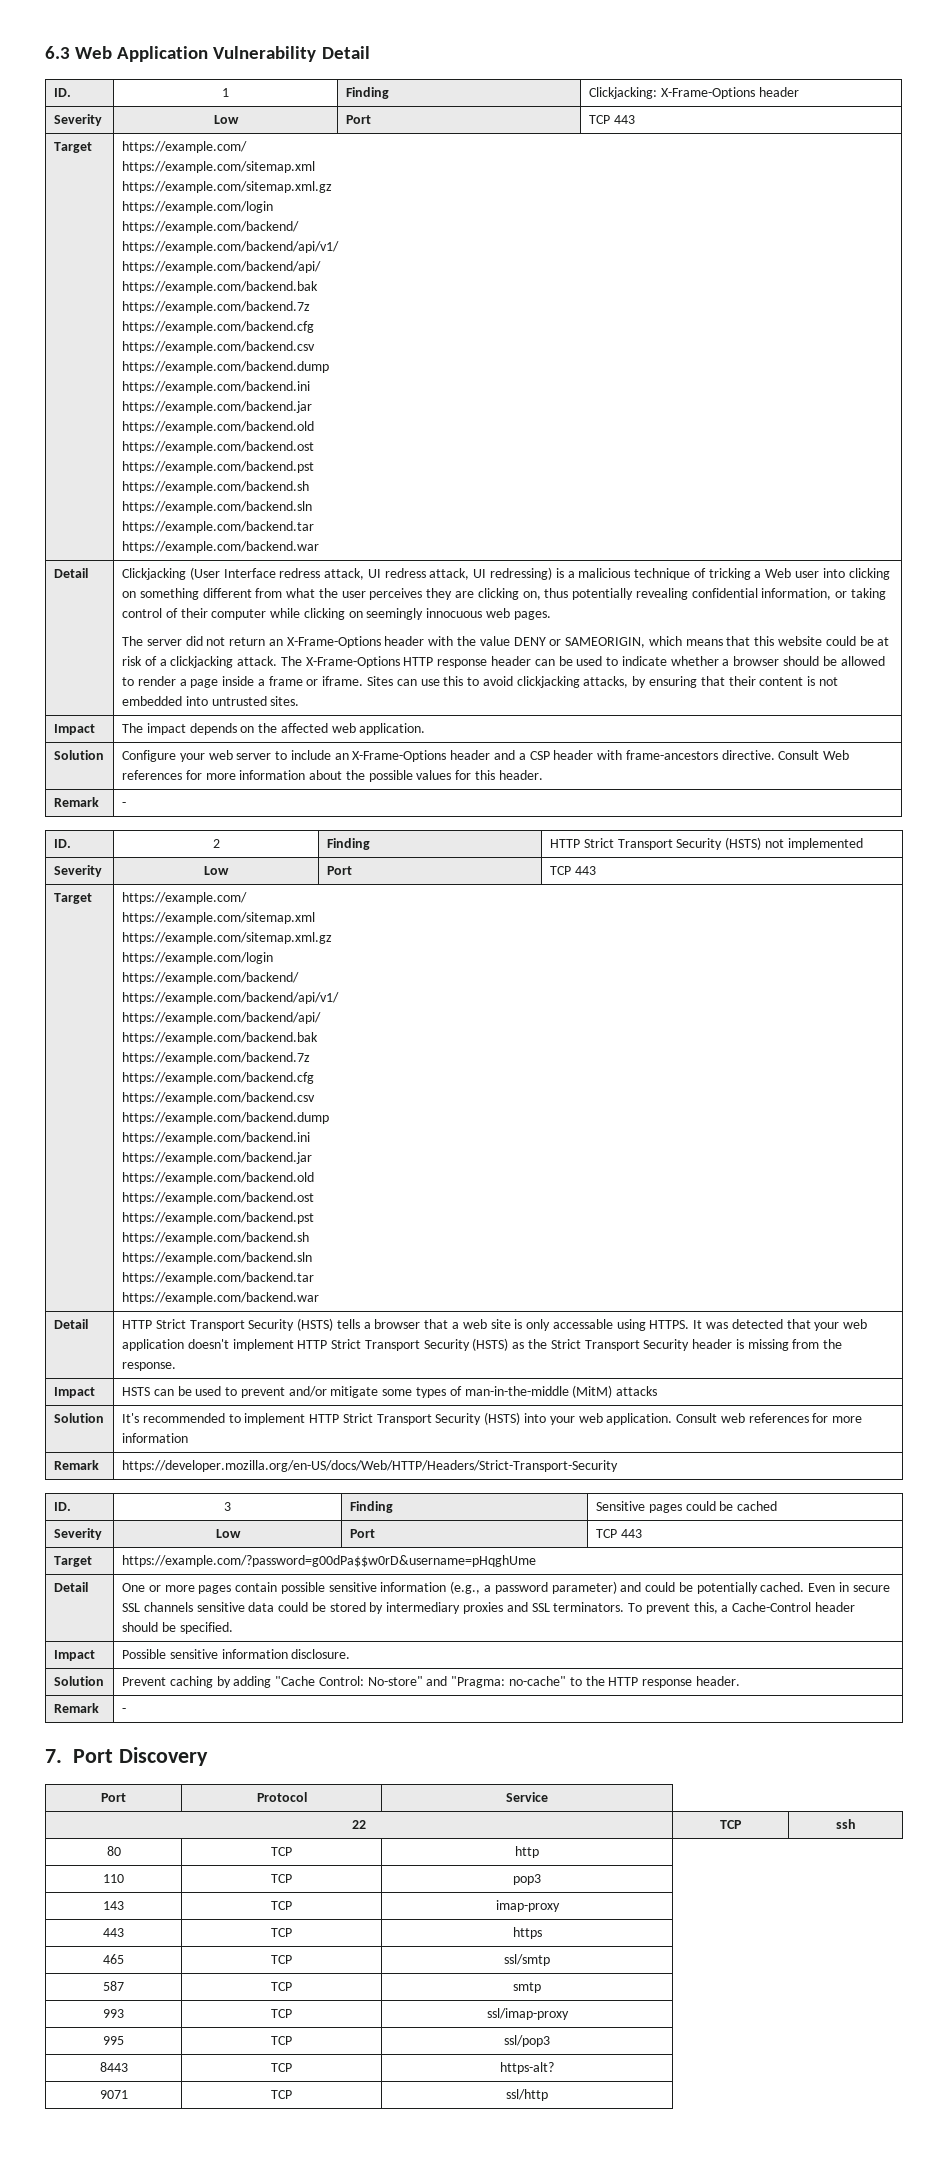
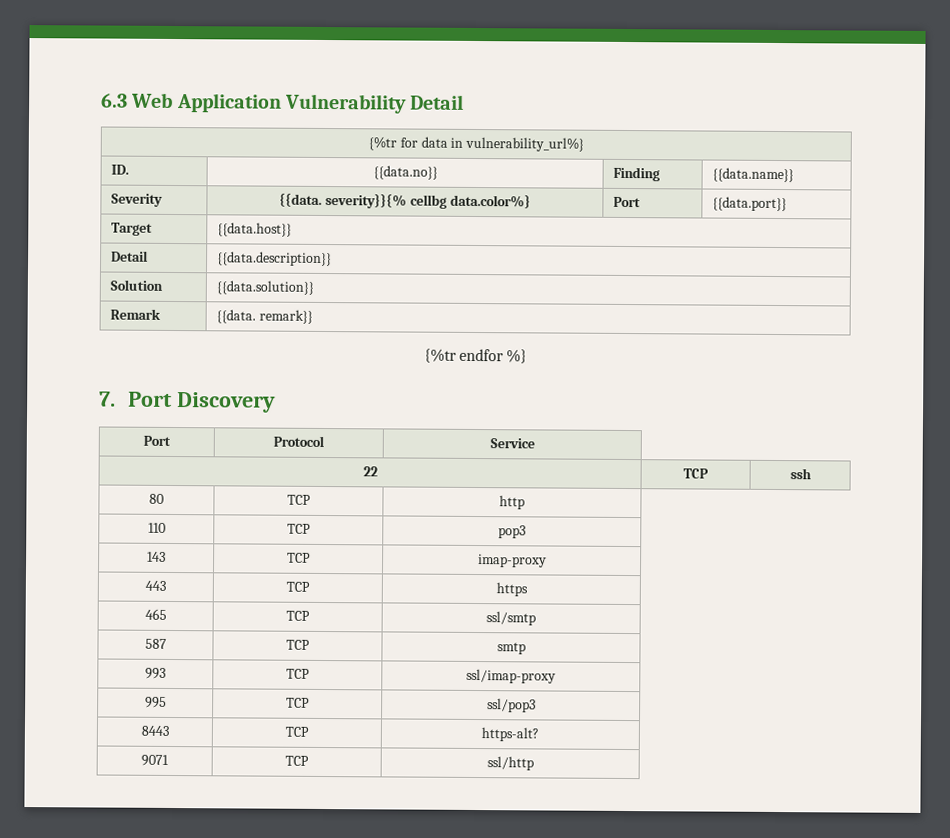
- ID. | 1 | Finding | Clickjacking: X-Frame-Options header
- Severity | Low | Port | TCP 443
- Target | https://example.com/
- https://example.com/sitemap.xml
- https://example.com/sitemap.xml.gz
- https://example.com/login
- https://example.com/backend/
- https://example.com/backend/api/v1/
- https://example.com/backend/api/
- https://example.com/backend.bak
- https://example.com/backend.7z
- https://example.com/backend.cfg
- https://example.com/backend.csv
- https://example.com/backend.dump
- https://example.com/backend.ini
- https://example.com/backend.jar
- https://example.com/backend.old
- https://example.com/backend.ost
- https://example.com/backend.pst
- https://example.com/backend.sh
- https://example.com/backend.sln
- https://example.com/backend.tar
- https://example.com/backend.war
- Detail | Clickjacking (User Interface redress attack, UI redress attack, UI redressing) is a malicious technique of tricking a Web user into clicking on something different from what the user perceives they are clicking on, thus potentially revealing confidential information, or taking control of their computer while clicking on seemingly innocuous web pages.
- The server did not return an X-Frame-Options header with the value DENY or SAMEORIGIN, which means that this website could be at risk of a clickjacking attack. The X-Frame-Options HTTP response header can be used to indicate whether a browser should be allowed to render a page inside a frame or iframe. Sites can use this to avoid clickjacking attacks, by ensuring that their content is not embedded into untrusted sites.
- Impact | The impact depends on the affected web application.
- Solution | Configure your web server to include an X-Frame-Options header and a CSP header with frame-ancestors directive. Consult Web references for more information about the possible values for this header.
- Remark | -
- ID. | 2 | Finding | HTTP Strict Transport Security (HSTS) not implemented
- Severity | Low | Port | TCP 443
- Target | https://example.com/
- https://example.com/sitemap.xml
- https://example.com/sitemap.xml.gz
- https://example.com/login
- https://example.com/backend/
- https://example.com/backend/api/v1/
- https://example.com/backend/api/
- https://example.com/backend.bak
- https://example.com/backend.7z
- https://example.com/backend.cfg
- https://example.com/backend.csv
- https://example.com/backend.dump
- https://example.com/backend.ini
- https://example.com/backend.jar
- https://example.com/backend.old
- https://example.com/backend.ost
- https://example.com/backend.pst
- https://example.com/backend.sh
- https://example.com/backend.sln
- https://example.com/backend.tar
- https://example.com/backend.war
- Detail | HTTP Strict Transport Security (HSTS) tells a browser that a web site is only accessable using HTTPS. It was detected that your web application doesn't implement HTTP Strict Transport Security (HSTS) as the Strict Transport Security header is missing from the response.
- Impact | HSTS can be used to prevent and/or mitigate some types of man-in-the-middle (MitM) attacks
- Solution | It's recommended to implement HTTP Strict Transport Security (HSTS) into your web application. Consult web references for more information
- Remark | https://developer.mozilla.org/en-US/docs/Web/HTTP/Headers/Strict-Transport-Security
- ID. | 3 | Finding | Sensitive pages could be cached
- Severity | Low | Port | TCP 443
- Target | https://example.com/?password=g00dPa$$w0rD&username=pHqghUme
- Detail | One or more pages contain possible sensitive information (e.g., a password parameter) and could be potentially cached. Even in secure SSL channels sensitive data could be stored by intermediary proxies and SSL terminators. To prevent this, a Cache-Control header should be specified.
- Impact | Possible sensitive information disclosure.
- Solution | Prevent caching by adding "Cache Control: No-store" and "Pragma: no-cache" to the HTTP response header.
- Remark | -
+ {%tr for data in vulnerability_url%}
+ ID. | {{data.no}} | Finding | {{data.name}}
+ Severity | {{data. severity}}{% cellbg data.color%} | Port | {{data.port}}
+ Target | {{data.host}}
+ Detail | {{data.description}}
+ Solution | {{data.solution}}
+ Remark | {{data. remark}}
+ {%tr endfor %}

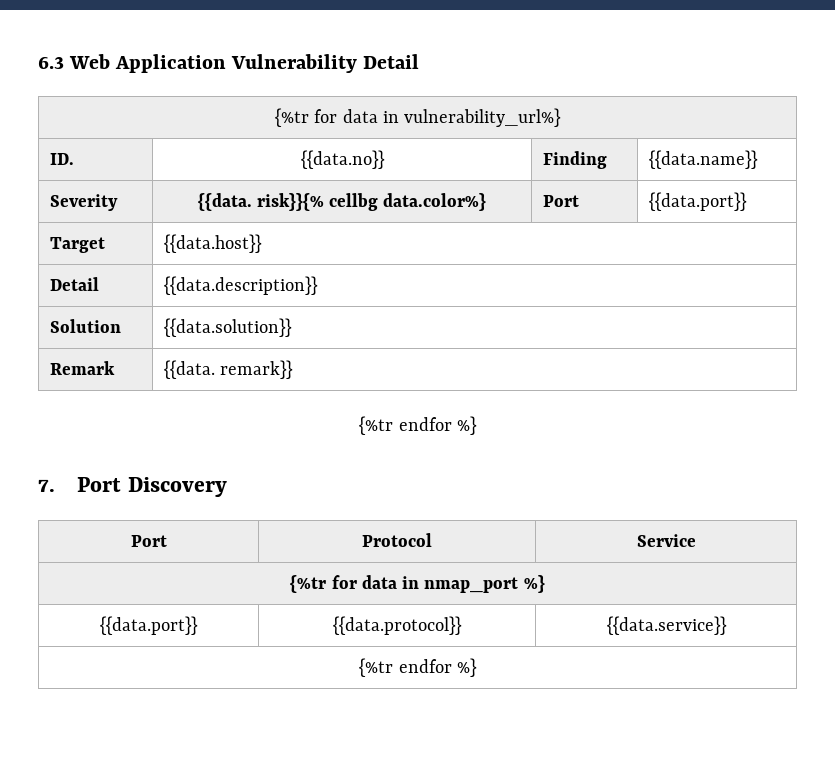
- Severity | {{data. severity}}{% cellbg data.color%} | Port | {{data.port}}
+ Severity | {{data. risk}}{% cellbg data.color%} | Port | {{data.port}}
- 22 | TCP | ssh
- 80 | TCP | http
- 110 | TCP | pop3
- 143 | TCP | imap-proxy
- 443 | TCP | https
- 465 | TCP | ssl/smtp
- 587 | TCP | smtp
- 993 | TCP | ssl/imap-proxy
- 995 | TCP | ssl/pop3
- 8443 | TCP | https-alt?
- 9071 | TCP | ssl/http
+ {%tr for data in nmap_port %}
+ {{data.port}} | {{data.protocol}} | {{data.service}}
+ {%tr endfor %}

